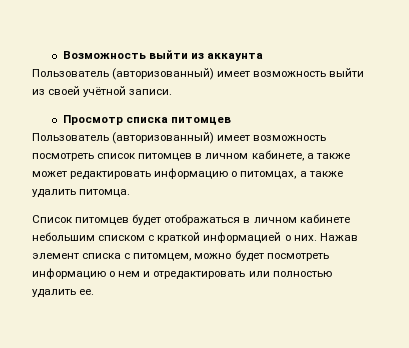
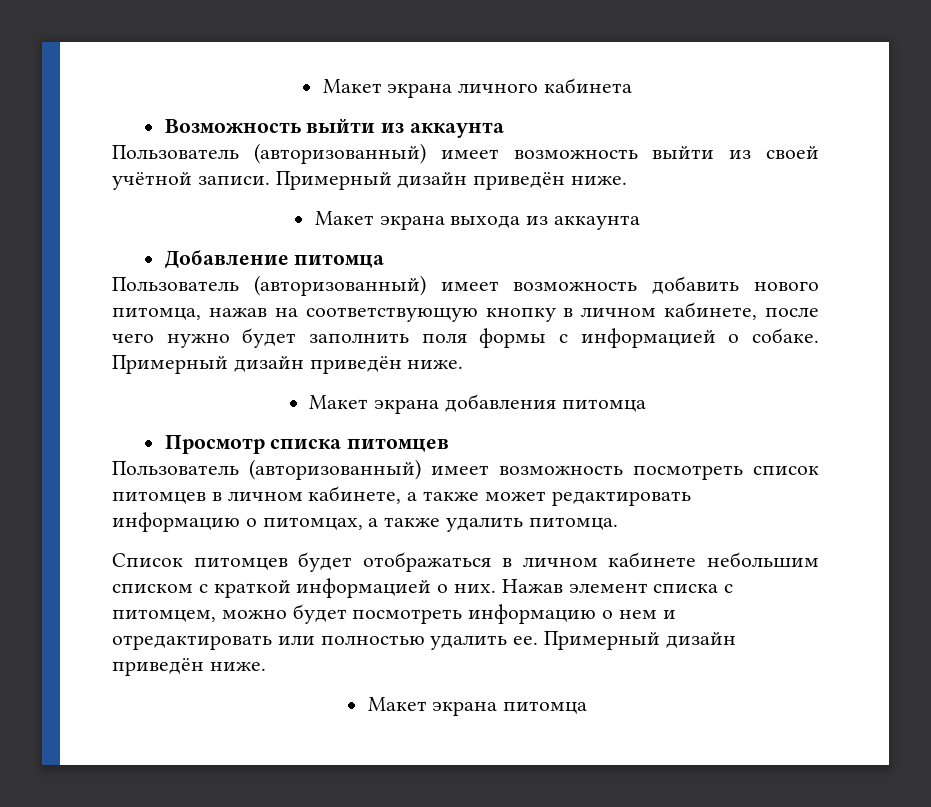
+ Макет экрана личного кабинета
- Пользователь (авторизованный) имеет возможность выйти из своей учётной записи.
+ Пользователь (авторизованный) имеет возможность выйти из своей учётной записи. Примерный дизайн приведён ниже.
+ Макет экрана выхода из аккаунта
+ Добавление питомца
+ Пользователь (авторизованный) имеет возможность добавить нового питомца, нажав на соответствующую кнопку в личном кабинете, после чего нужно будет заполнить поля формы с информацией о собаке. Примерный дизайн приведён ниже.
+ Макет экрана добавления питомца
- Нажав элемент списка с питомцем, можно будет посмотреть информацию о нем и отредактировать или полностью удалить ее.
+ Нажав элемент списка с питомцем, можно будет посмотреть информацию о нем и отредактировать или полностью удалить ее. Примерный дизайн приведён ниже.
+ Макет экрана питомца

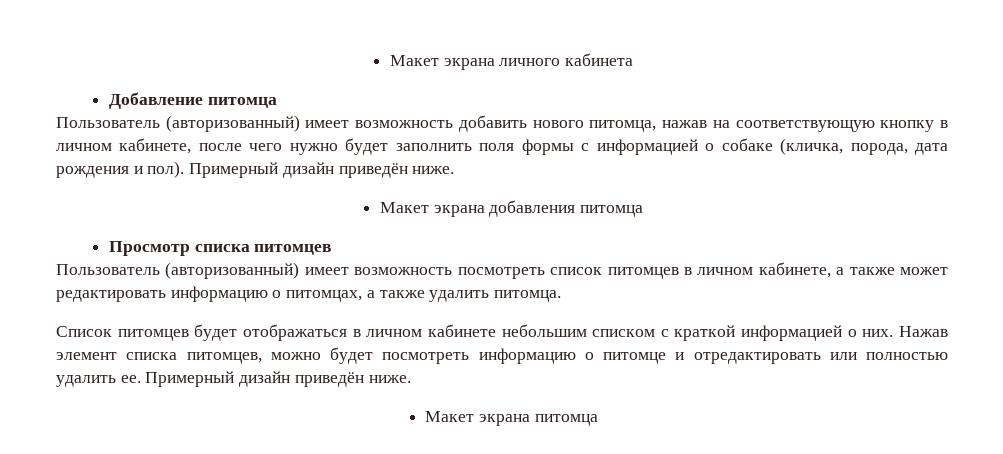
- Возможность выйти из аккаунта
- Пользователь (авторизованный) имеет возможность выйти из своей учётной записи. Примерный дизайн приведён ниже.
- Макет экрана выхода из аккаунта
- Пользователь (авторизованный) имеет возможность добавить нового питомца, нажав на соответствующую кнопку в личном кабинете, после чего нужно будет заполнить поля формы с информацией о собаке.
+ Пользователь (авторизованный) имеет возможность добавить нового питомца, нажав на соответствующую кнопку в личном кабинете, после чего нужно будет заполнить поля формы с информацией о собаке (кличка, порода, дата рождения и пол).
- Нажав элемент списка с питомцем, можно будет посмотреть информацию о нем и отредактировать или полностью удалить ее.
+ Нажав элемент списка питомцев, можно будет посмотреть информацию о питомце и отредактировать или полностью удалить ее.

